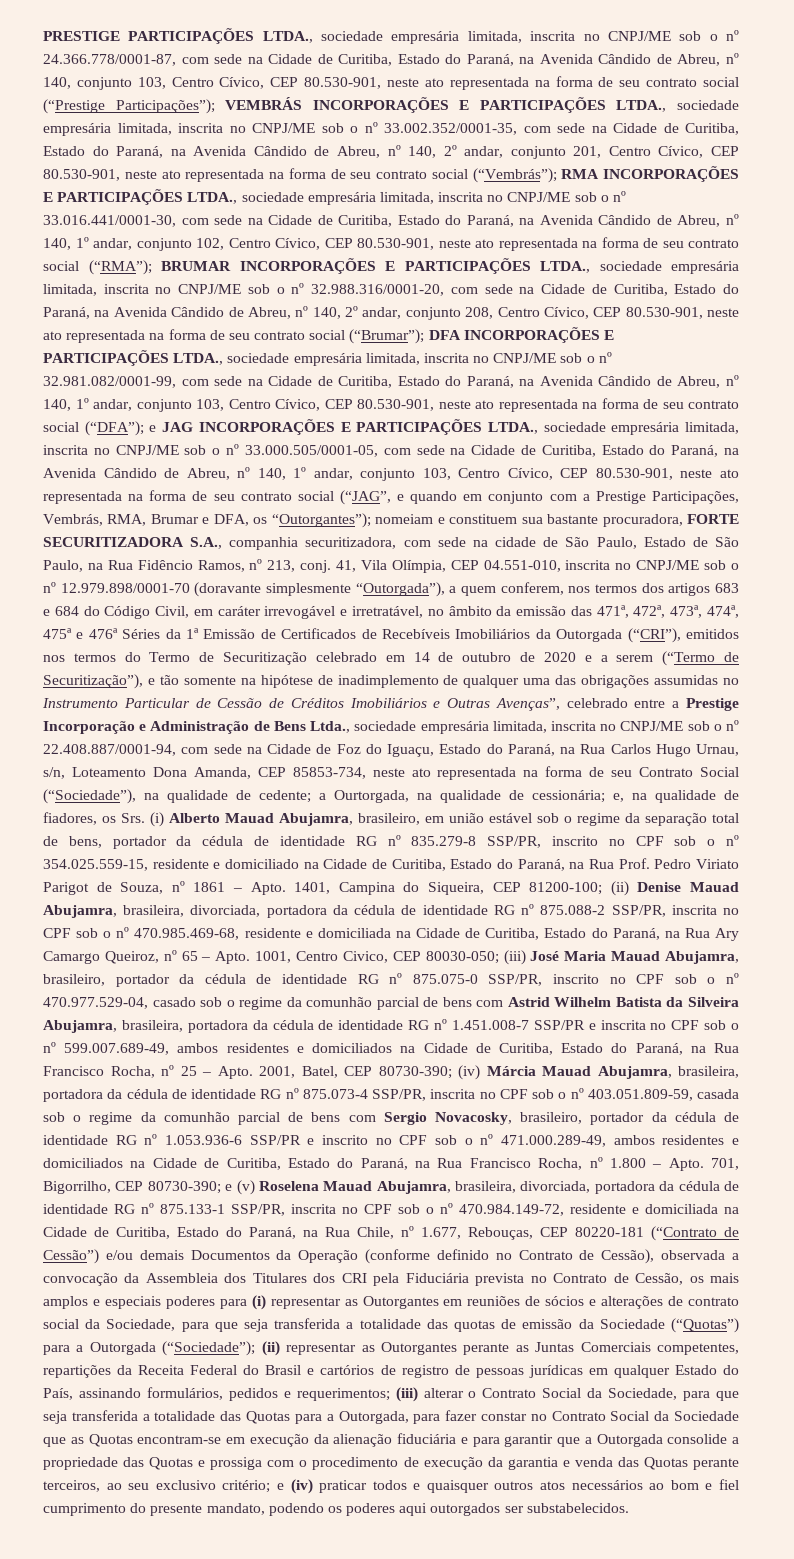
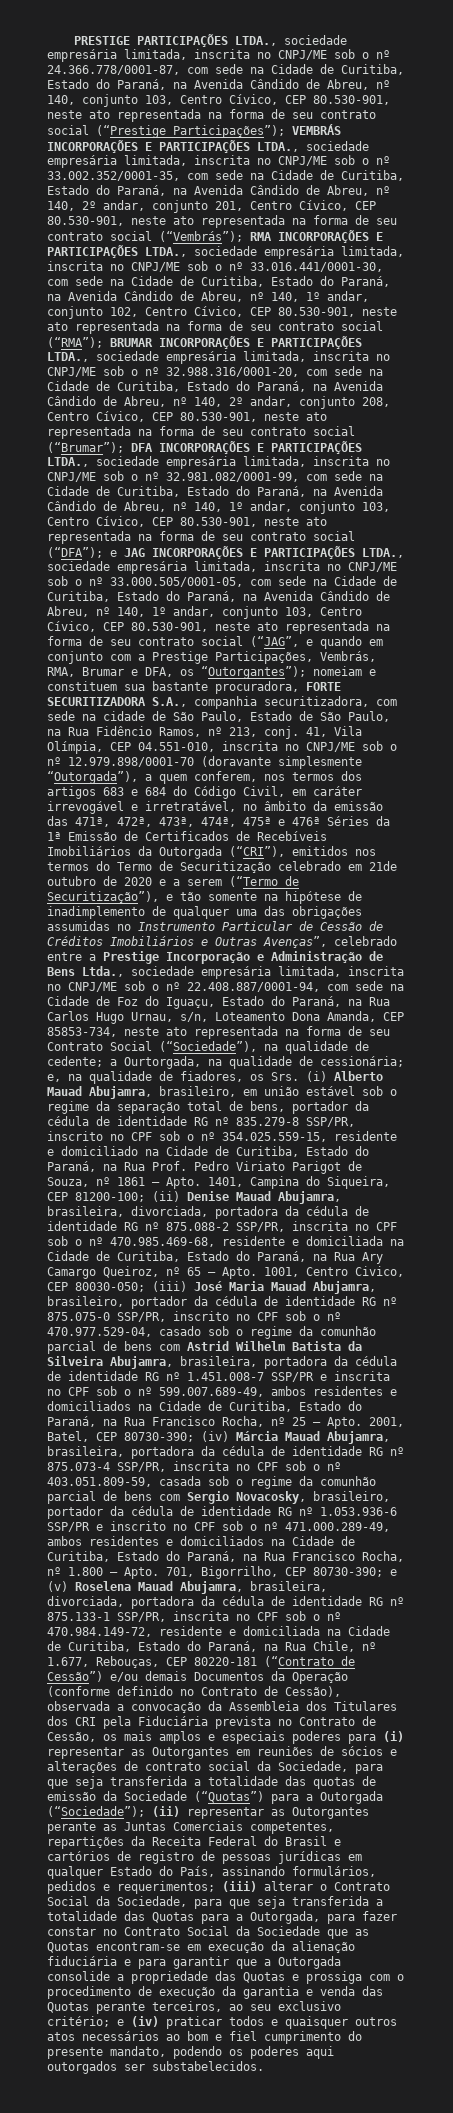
- 41, Vila Olímpia, CEP 04.551-010, inscrita no CNPJ/ME sob o nº 12.979.898/0001-70 (doravante simplesmente “Outorgada”), a quem conferem, nos termos dos artigos 683 e 684 do Código Civil, em caráter irrevogável e irretratável, no âmbito da emissão das 471ª, 472ª, 473ª, 474ª, 475ª e 476ª Séries da 1ª Emissão de Certificados de Recebíveis Imobiliários da Outorgada (“CRI”), emitidos nos termos do Termo de Securitização celebrado em 14 de outubro de 2020 e a serem (“Termo de Securitização”), e tão somente na hipótese de inadimplemento de qualquer uma das obrigações assumidas no Instrumento Particular de Cessão de Créditos Imobiliários e Outras Avenças”, celebrado entre a Prestige Incorporação e Administração de Bens Ltda., sociedade empresária limitada, inscrita no CNPJ/ME sob o nº 22.408.887/0001-94, com sede na Cidade de Foz do Iguaçu, Estado do Paraná, na Rua Carlos Hugo Urnau, s/n, Loteamento Dona Amanda, CEP 85853-734, neste ato representada na forma de seu Contrato Social (“Sociedade”), na qualidade de cedente;
+ 41, Vila Olímpia, CEP 04.551-010, inscrita no CNPJ/ME sob o nº 12.979.898/0001-70 (doravante simplesmente “Outorgada”), a quem conferem, nos termos dos artigos 683 e 684 do Código Civil, em caráter irrevogável e irretratável, no âmbito da emissão das 471ª, 472ª, 473ª, 474ª, 475ª e 476ª Séries da 1ª Emissão de Certificados de Recebíveis Imobiliários da Outorgada (“CRI”), emitidos nos termos do Termo de Securitização celebrado em 21de outubro de 2020 e a serem (“Termo de Securitização”), e tão somente na hipótese de inadimplemento de qualquer uma das obrigações assumidas no Instrumento Particular de Cessão de Créditos Imobiliários e Outras Avenças”, celebrado entre a Prestige Incorporação e Administração de Bens Ltda., sociedade empresária limitada, inscrita no CNPJ/ME sob o nº 22.408.887/0001-94, com sede na Cidade de Foz do Iguaçu, Estado do Paraná, na Rua Carlos Hugo Urnau, s/n, Loteamento Dona Amanda, CEP 85853-734, neste ato representada na forma de seu Contrato Social (“Sociedade”), na qualidade de cedente;

